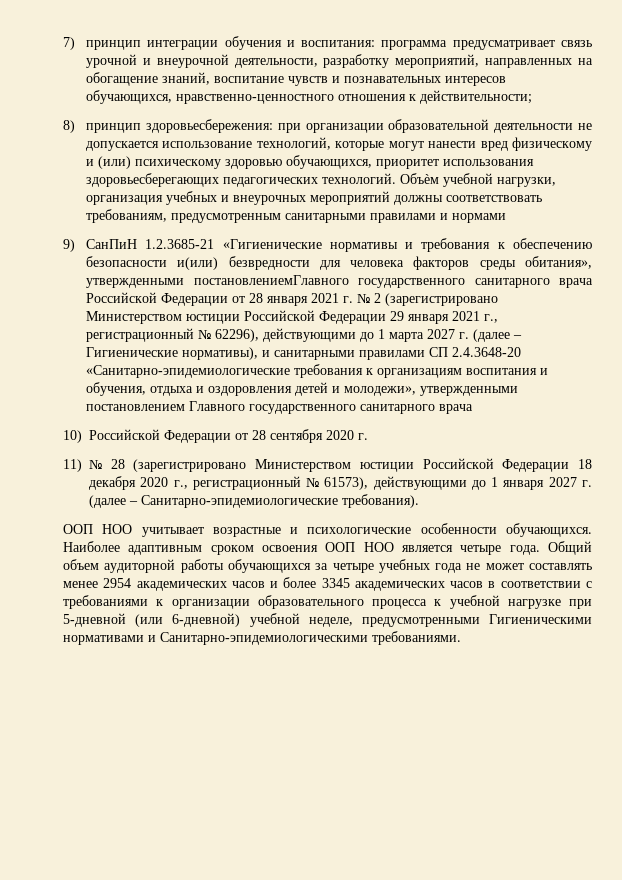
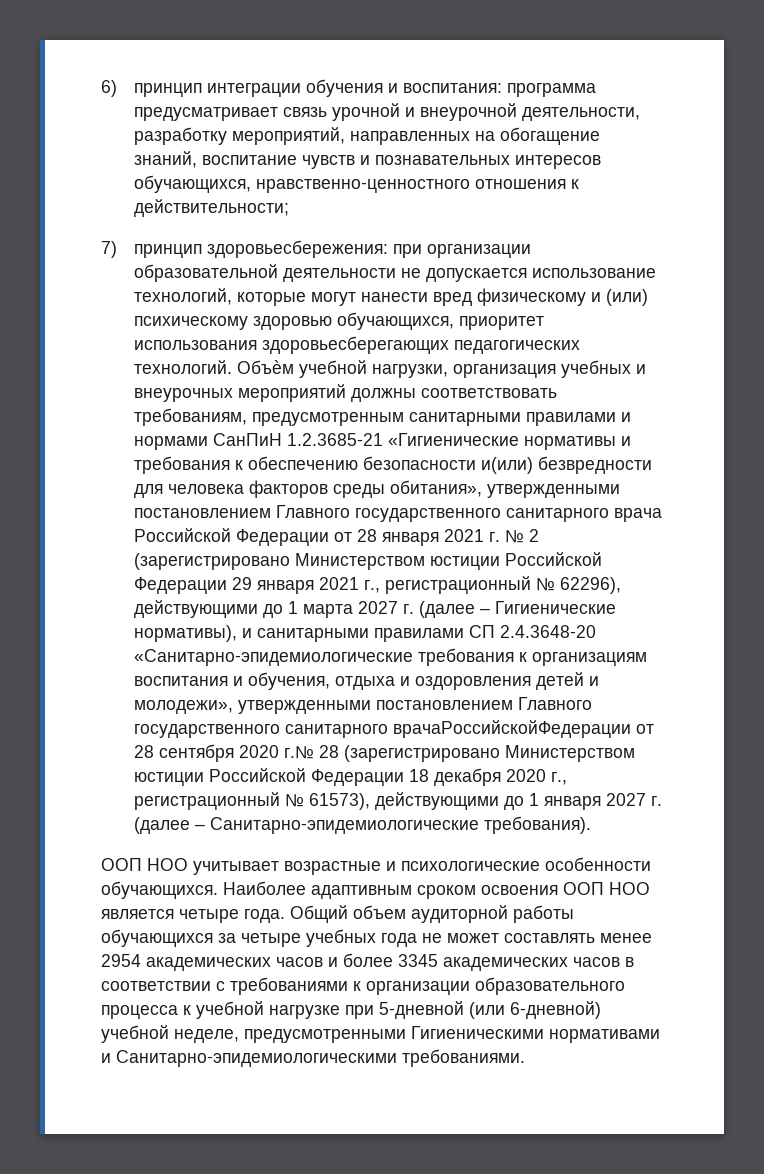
- 7) принцип интеграции обучения и воспитания: программа предусматривает связь урочной и внеурочной деятельности, разработку мероприятий, направленных на обогащение знаний, воспитание чувств и познавательных интересов обучающихся, нравственно-ценностного отношения к действительности;
+ 6) принцип интеграции обучения и воспитания: программа предусматривает связь урочной и внеурочной деятельности, разработку мероприятий, направленных на обогащение знаний, воспитание чувств и познавательных интересов обучающихся, нравственно-ценностного отношения к действительности;
- 8) принцип здоровьесбережения: при организации образовательной деятельности не допускается использование технологий, которые могут нанести вред физическому и (или) психическому здоровью обучающихся, приоритет использования здоровьесберегающих педагогических технологий.
+ 7) принцип здоровьесбережения: при организации образовательной деятельности не допускается использование технологий, которые могут нанести вред физическому и (или) психическому здоровью обучающихся, приоритет использования здоровьесберегающих педагогических технологий.
- Объѐм учебной нагрузки, организация учебных и внеурочных мероприятий должны соответствовать требованиям, предусмотренным санитарными правилами и нормами
- 9) СанПиН 1.2.3685-21 «Гигиенические нормативы и требования к обеспечению безопасности и(или) безвредности для человека факторов среды обитания», утвержденными постановлениемГлавного государственного санитарного врача Российской Федерации от 28 января 2021 г. № 2 (зарегистрировано Министерством юстиции Российской Федерации 29 января 2021 г., регистрационный № 62296), действующими до 1 марта 2027 г. (далее – Гигиенические нормативы), и санитарными правилами СП 2.4.3648-20 «Санитарно-эпидемиологические требования к организациям воспитания и обучения, отдыха и оздоровления детей и молодежи», утвержденными постановлением Главного государственного санитарного врача
- 10) Российской Федерации от 28 сентября 2020 г.
- 11) № 28 (зарегистрировано Министерством юстиции Российской Федерации 18 декабря 2020 г., регистрационный № 61573), действующими до 1 января 2027 г. (далее – Санитарно-эпидемиологические требования).
+ Объѐм учебной нагрузки, организация учебных и внеурочных мероприятий должны соответствовать требованиям, предусмотренным санитарными правилами и нормами СанПиН 1.2.3685-21 «Гигиенические нормативы и требования к обеспечению безопасности и(или) безвредности для человека факторов среды обитания», утвержденными постановлением Главного государственного санитарного врача Российской Федерации от 28 января 2021 г. № 2 (зарегистрировано Министерством юстиции Российской Федерации 29 января 2021 г., регистрационный № 62296), действующими до 1 марта 2027 г. (далее – Гигиенические нормативы), и санитарными правилами СП 2.4.3648-20 «Санитарно-эпидемиологические требования к организациям воспитания и обучения, отдыха и оздоровления детей и молодежи», утвержденными постановлением Главного государственного санитарного врачаРоссийскойФедерации от 28 сентября 2020 г.№ 28 (зарегистрировано Министерством юстиции Российской Федерации 18 декабря 2020 г., регистрационный № 61573), действующими до 1 января 2027 г. (далее – Санитарно-эпидемиологические требования).

